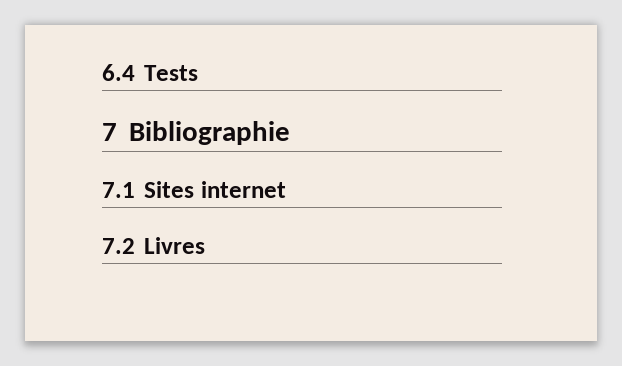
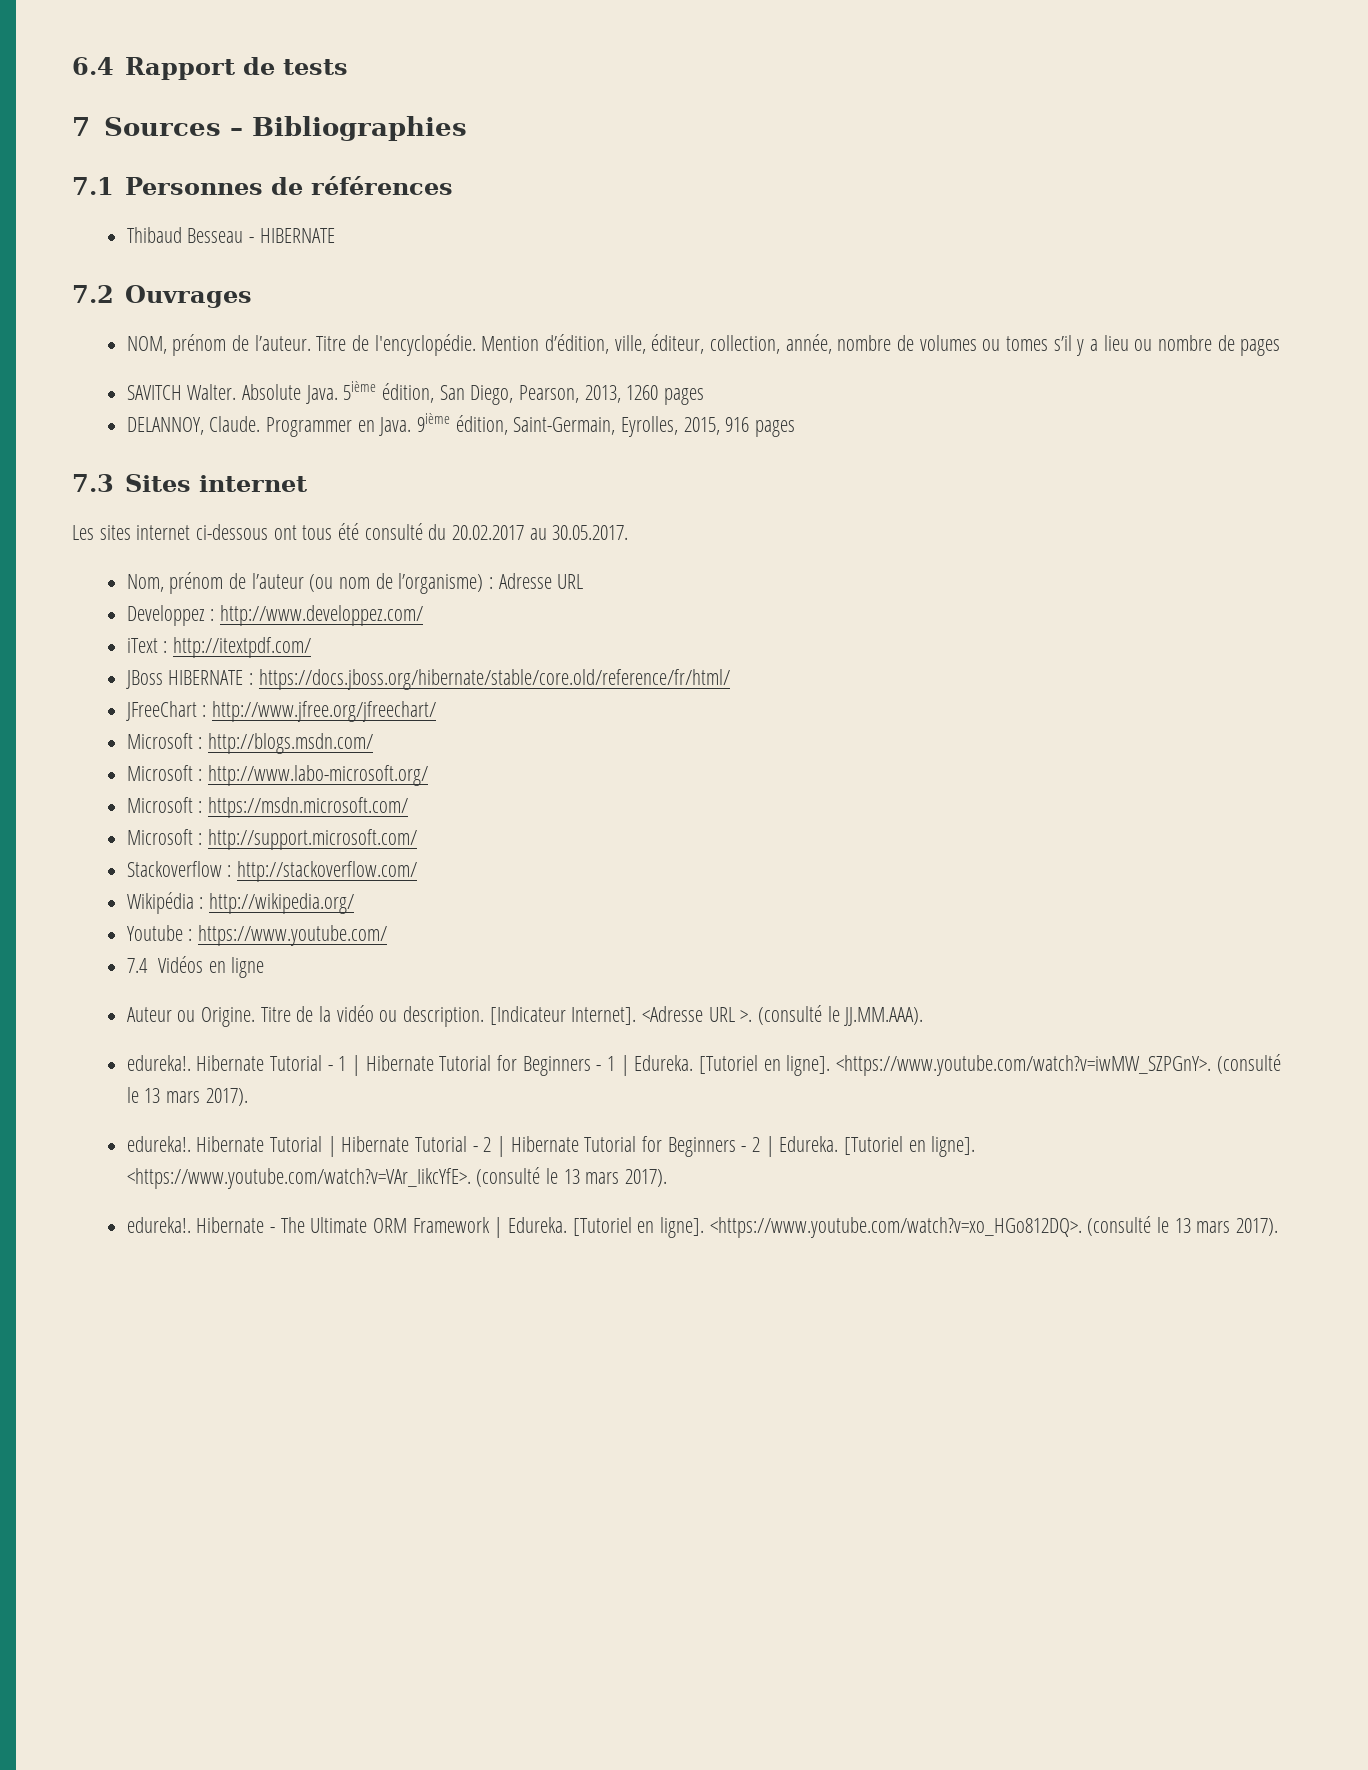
- 6.4 Tests
- 7 Bibliographie
- 7.1 Sites internet
- 7.2 Livres
+ 6.4 Rapport de tests
+ 7 Sources – Bibliographies
+ 7.1 Personnes de références
+ Thibaud Besseau - HIBERNATE
+ 7.2 Ouvrages
+ NOM, prénom de l’auteur. Titre de l'encyclopédie. Mention d’édition, ville, éditeur, collection, année, nombre de volumes ou tomes s’il y a lieu ou nombre de pages
+ SAVITCH Walter. Absolute Java. 5ième édition, San Diego, Pearson, 2013, 1260 pages
+ DELANNOY, Claude. Programmer en Java. 9ième édition, Saint-Germain, Eyrolles, 2015, 916 pages
+ 7.3 Sites internet
+ Les sites internet ci-dessous ont tous été consulté du 20.02.2017 au 30.05.2017.
+ Nom, prénom de l’auteur (ou nom de l’organisme) : Adresse URL
+ Developpez : http://www.developpez.com/
+ iText : http://itextpdf.com/
+ JBoss HIBERNATE : https://docs.jboss.org/hibernate/stable/core.old/reference/fr/html/
+ JFreeChart : http://www.jfree.org/jfreechart/
+ Microsoft : http://blogs.msdn.com/
+ Microsoft : http://www.labo-microsoft.org/
+ Microsoft : https://msdn.microsoft.com/
+ Microsoft : http://support.microsoft.com/
+ Stackoverflow : http://stackoverflow.com/
+ Wikipédia : http://wikipedia.org/
+ Youtube : https://www.youtube.com/
+ 7.4 Vidéos en ligne
+ Auteur ou Origine. Titre de la vidéo ou description. [Indicateur Internet]. <Adresse URL >. (consulté le JJ.MM.AAA).
+ edureka!. Hibernate Tutorial - 1 | Hibernate Tutorial for Beginners - 1 | Edureka. [Tutoriel en ligne]. <https://www.youtube.com/watch?v=iwMW_SZPGnY>. (consulté le 13 mars 2017).
+ edureka!. Hibernate Tutorial | Hibernate Tutorial - 2 | Hibernate Tutorial for Beginners - 2 | Edureka. [Tutoriel en ligne]. <https://www.youtube.com/watch?v=VAr_IikcYfE>. (consulté le 13 mars 2017).
+ edureka!. Hibernate - The Ultimate ORM Framework | Edureka. [Tutoriel en ligne]. <https://www.youtube.com/watch?v=xo_HGo812DQ>. (consulté le 13 mars 2017).

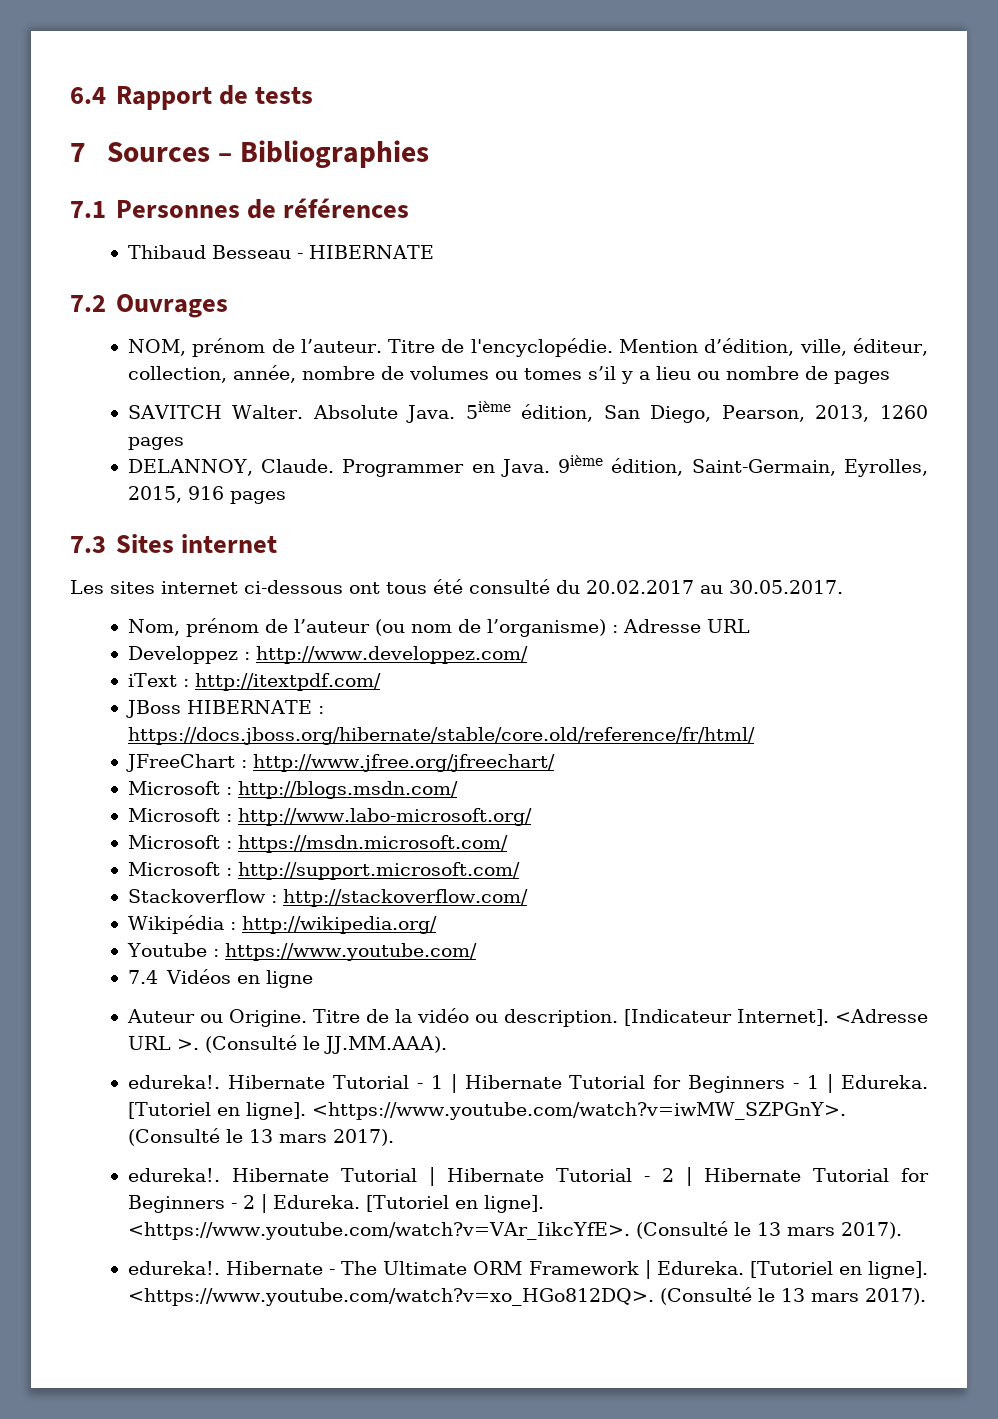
- (consulté le JJ.MM.AAA).
+ (Consulté le JJ.MM.AAA).
- <https://www.youtube.com/watch?v=iwMW_SZPGnY>. (consulté le 13 mars 2017).
+ <https://www.youtube.com/watch?v=iwMW_SZPGnY>. (Consulté le 13 mars 2017).
- <https://www.youtube.com/watch?v=VAr_IikcYfE>. (consulté le 13 mars 2017).
+ <https://www.youtube.com/watch?v=VAr_IikcYfE>. (Consulté le 13 mars 2017).
- <https://www.youtube.com/watch?v=xo_HGo812DQ>. (consulté le 13 mars 2017).
+ <https://www.youtube.com/watch?v=xo_HGo812DQ>. (Consulté le 13 mars 2017).

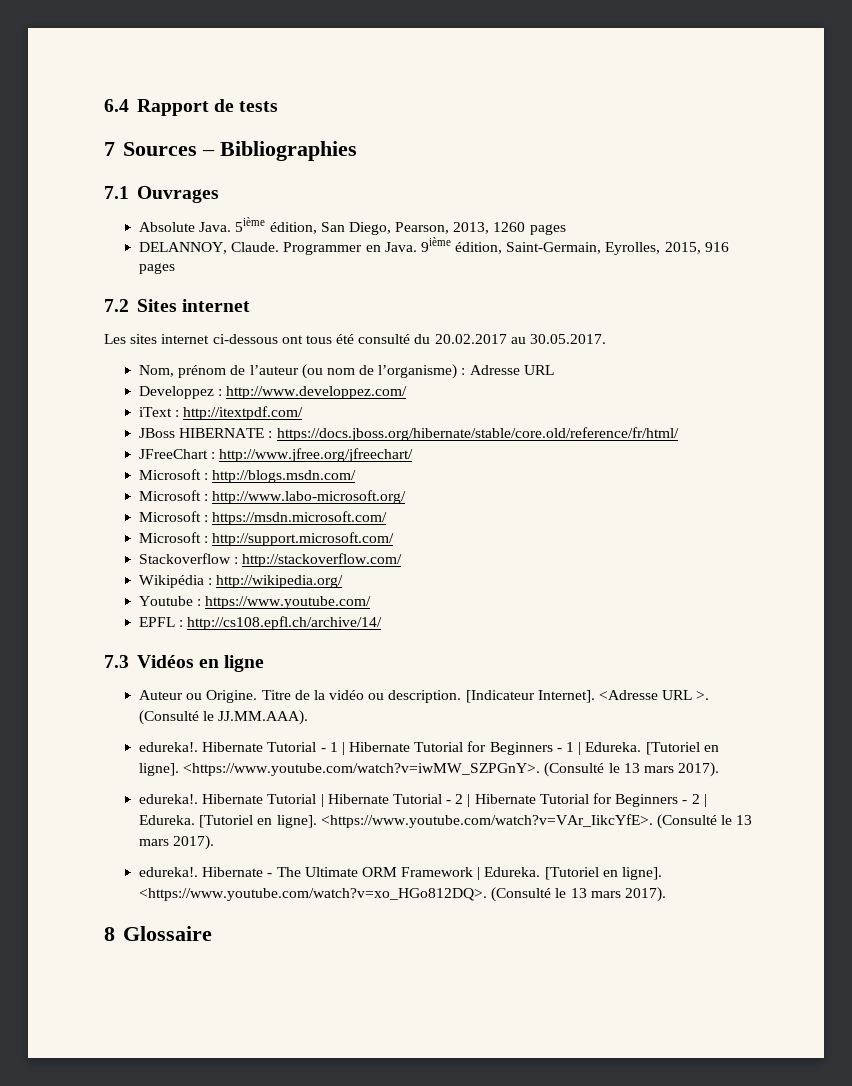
- 7.1 Personnes de références
- Thibaud Besseau - HIBERNATE
- 7.2 Ouvrages
- NOM, prénom de l’auteur. Titre de l'encyclopédie. Mention d’édition, ville, éditeur, collection, année, nombre de volumes ou tomes s’il y a lieu ou nombre de pages
- SAVITCH Walter. Absolute Java.
+ 7.1 Ouvrages
+ Absolute Java.
- 7.3 Sites internet
+ 7.2 Sites internet
- 7.4 Vidéos en ligne
+ EPFL : http://cs108.epfl.ch/archive/14/
+ 7.3 Vidéos en ligne
+ 8 Glossaire

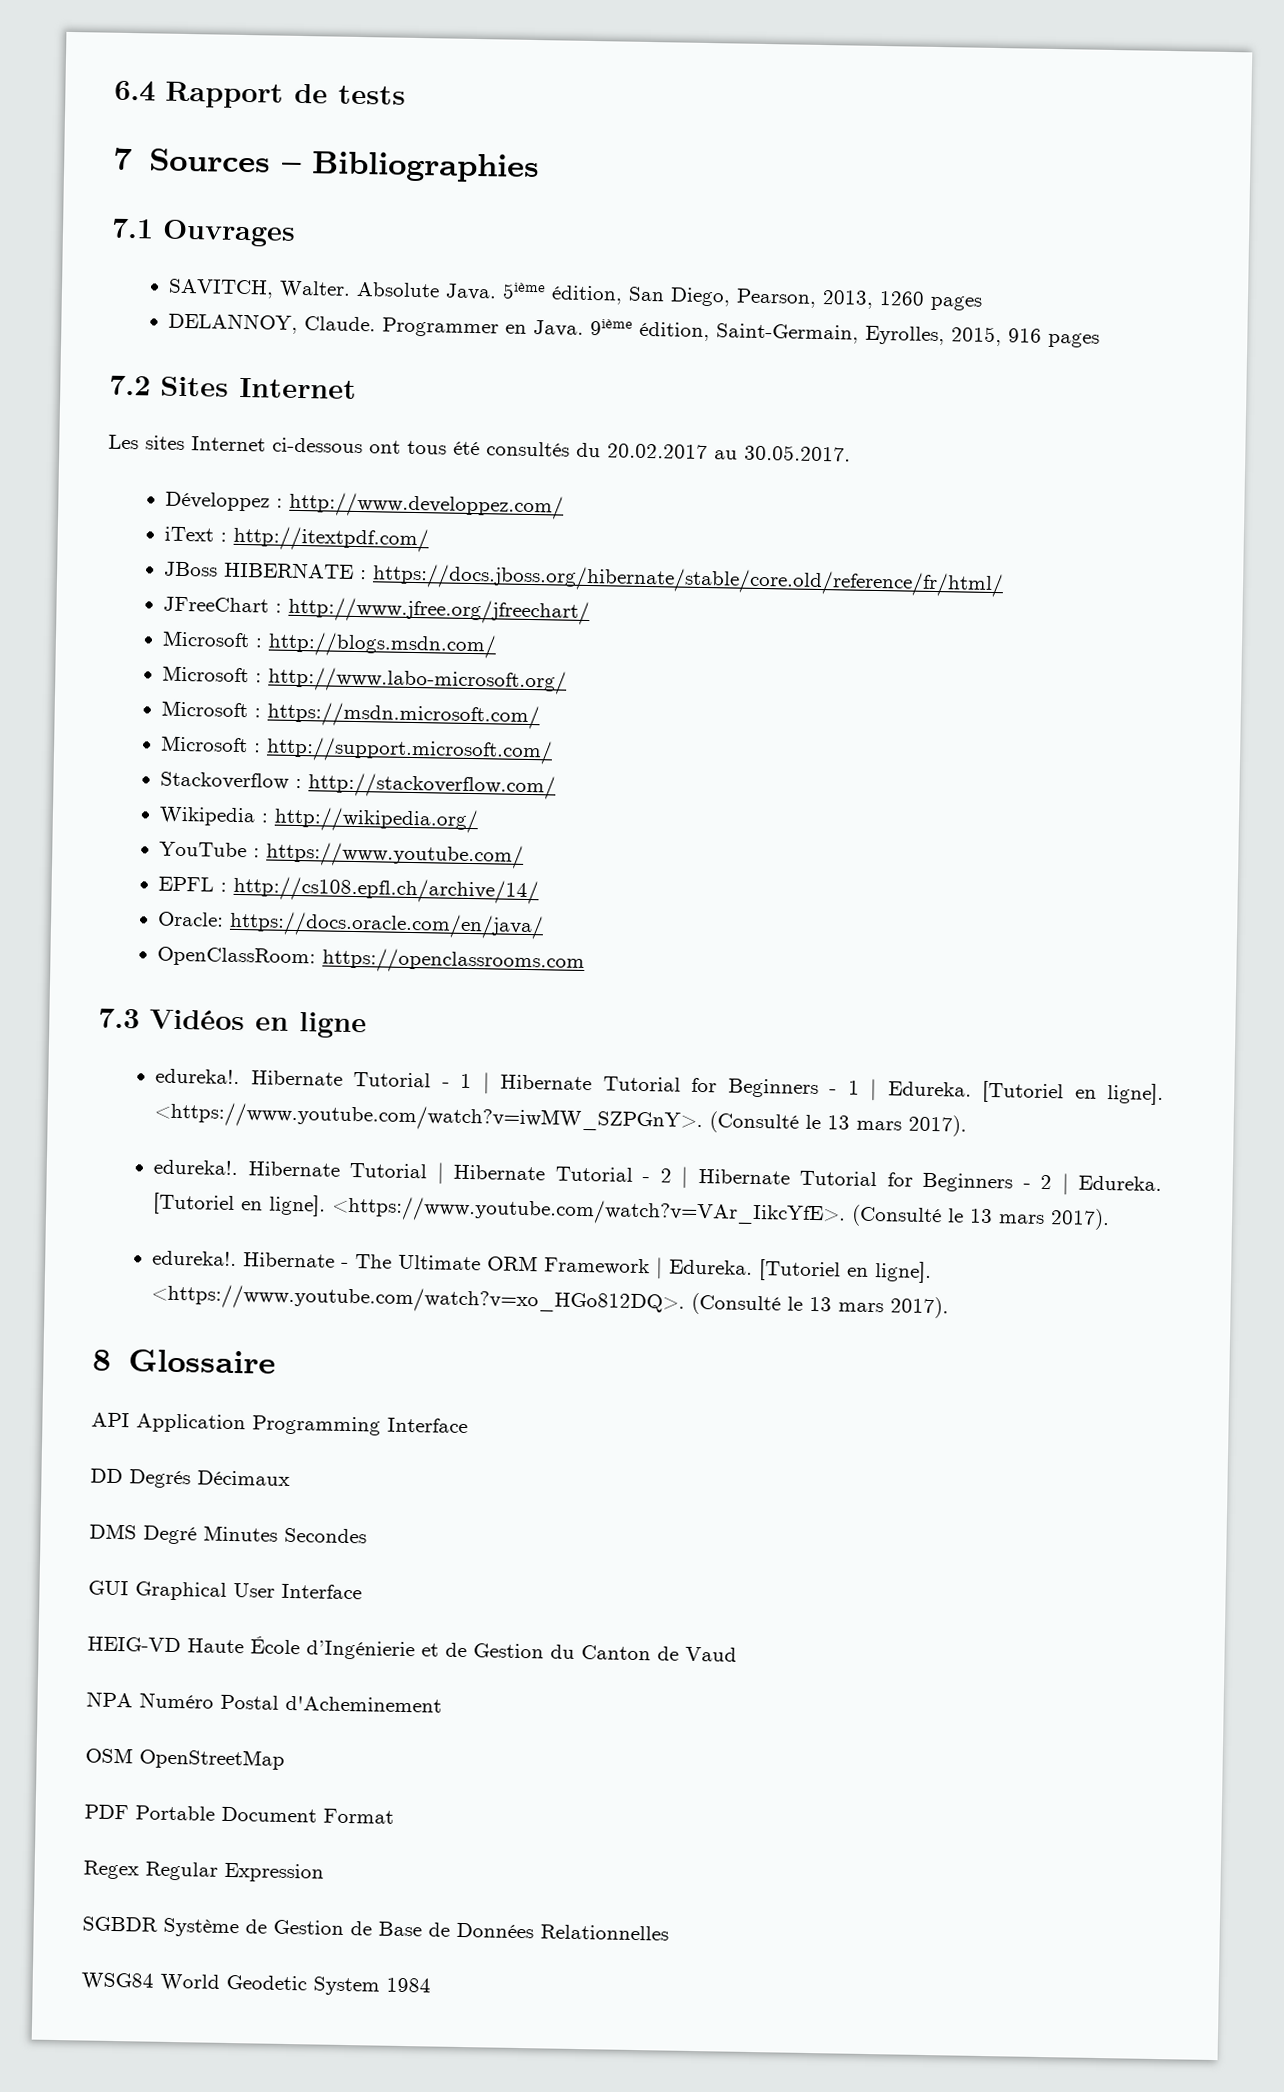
+ SAVITCH, Walter.
- 7.2 Sites internet
+ 7.2 Sites Internet
- Les sites internet ci-dessous ont tous été consulté du 20.02.2017 au 30.05.2017.
+ Les sites Internet ci-dessous ont tous été consultés du 20.02.2017 au 30.05.2017.
- Nom, prénom de l’auteur (ou nom de l’organisme) : Adresse URL
- Developpez : http://www.developpez.com/
+ Développez : http://www.developpez.com/
- Wikipédia : http://wikipedia.org/
+ Wikipedia : http://wikipedia.org/
- Youtube : https://www.youtube.com/
+ YouTube : https://www.youtube.com/
+ Oracle: https://docs.oracle.com/en/java/
+ OpenClassRoom: https://openclassrooms.com
- Auteur ou Origine. Titre de la vidéo ou description. [Indicateur Internet]. <Adresse URL >. (Consulté le JJ.MM.AAA).
+ API Application Programming Interface
+ DD Degrés Décimaux
+ DMS Degré Minutes Secondes
+ GUI Graphical User Interface
+ HEIG-VD Haute École d’Ingénierie et de Gestion du Canton de Vaud
+ NPA Numéro Postal d'Acheminement
+ OSM OpenStreetMap
+ PDF Portable Document Format
+ Regex Regular Expression
+ SGBDR Système de Gestion de Base de Données Relationnelles
+ WSG84 World Geodetic System 1984

